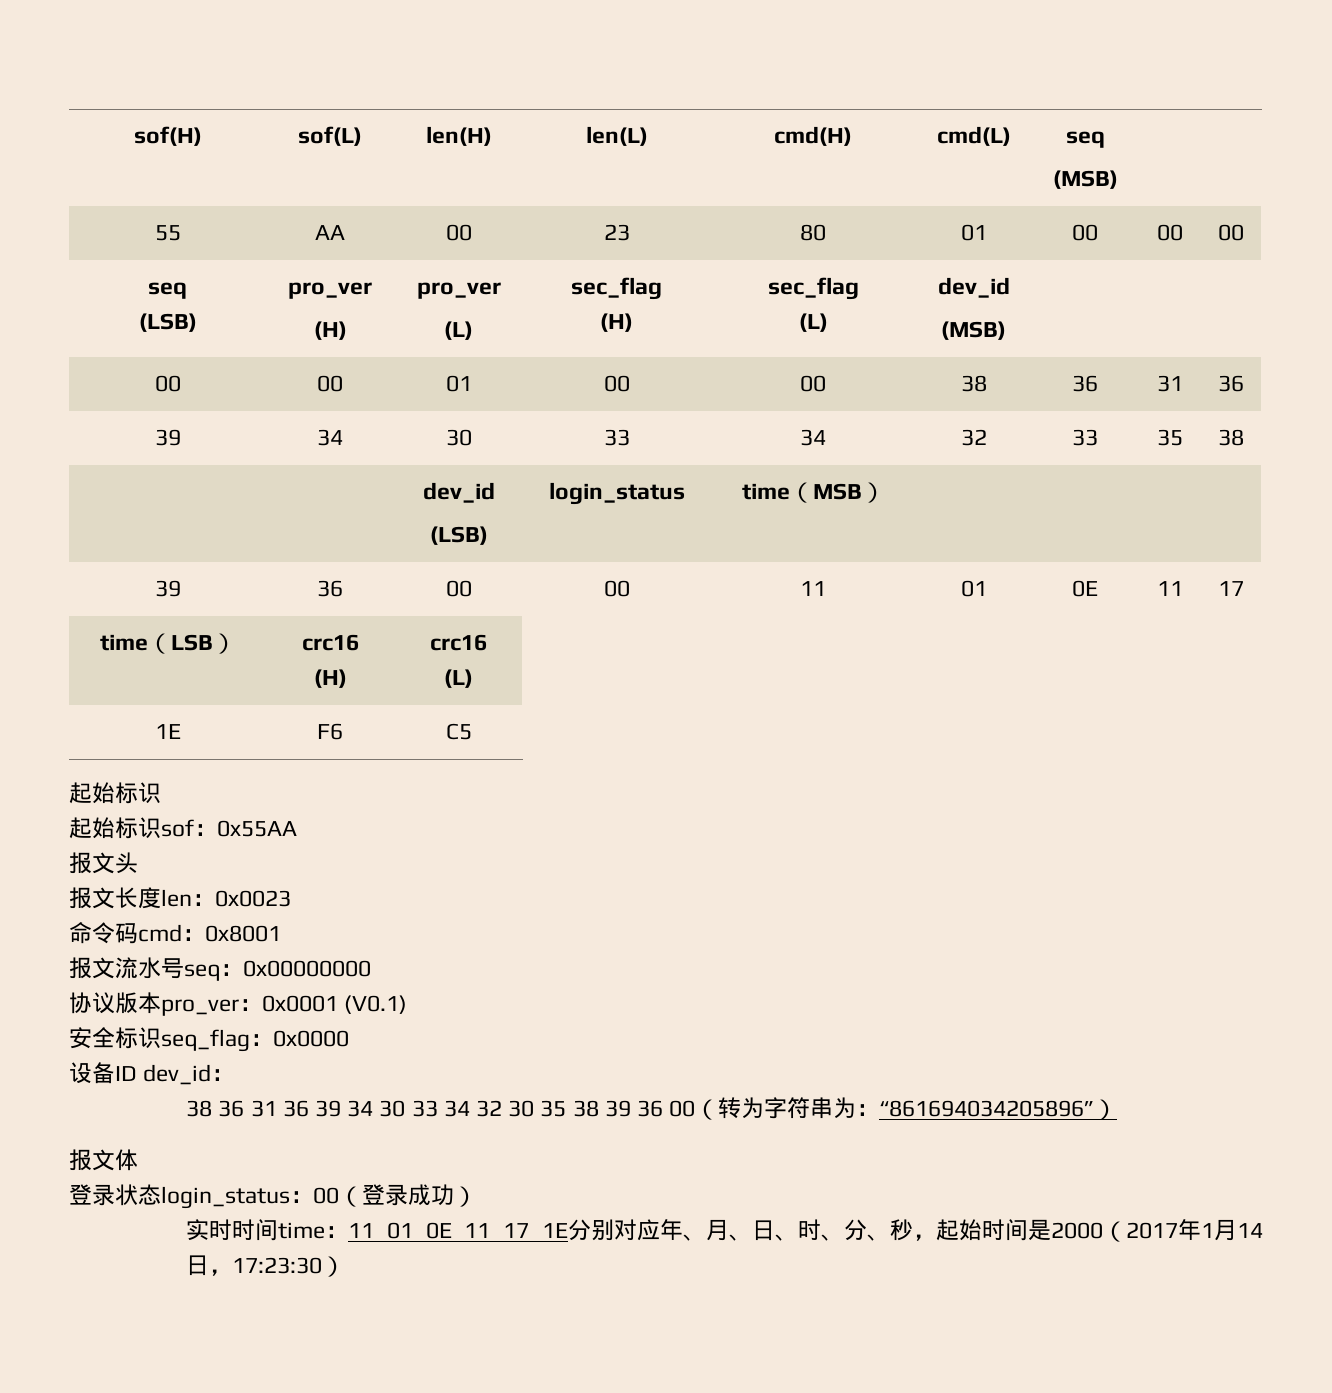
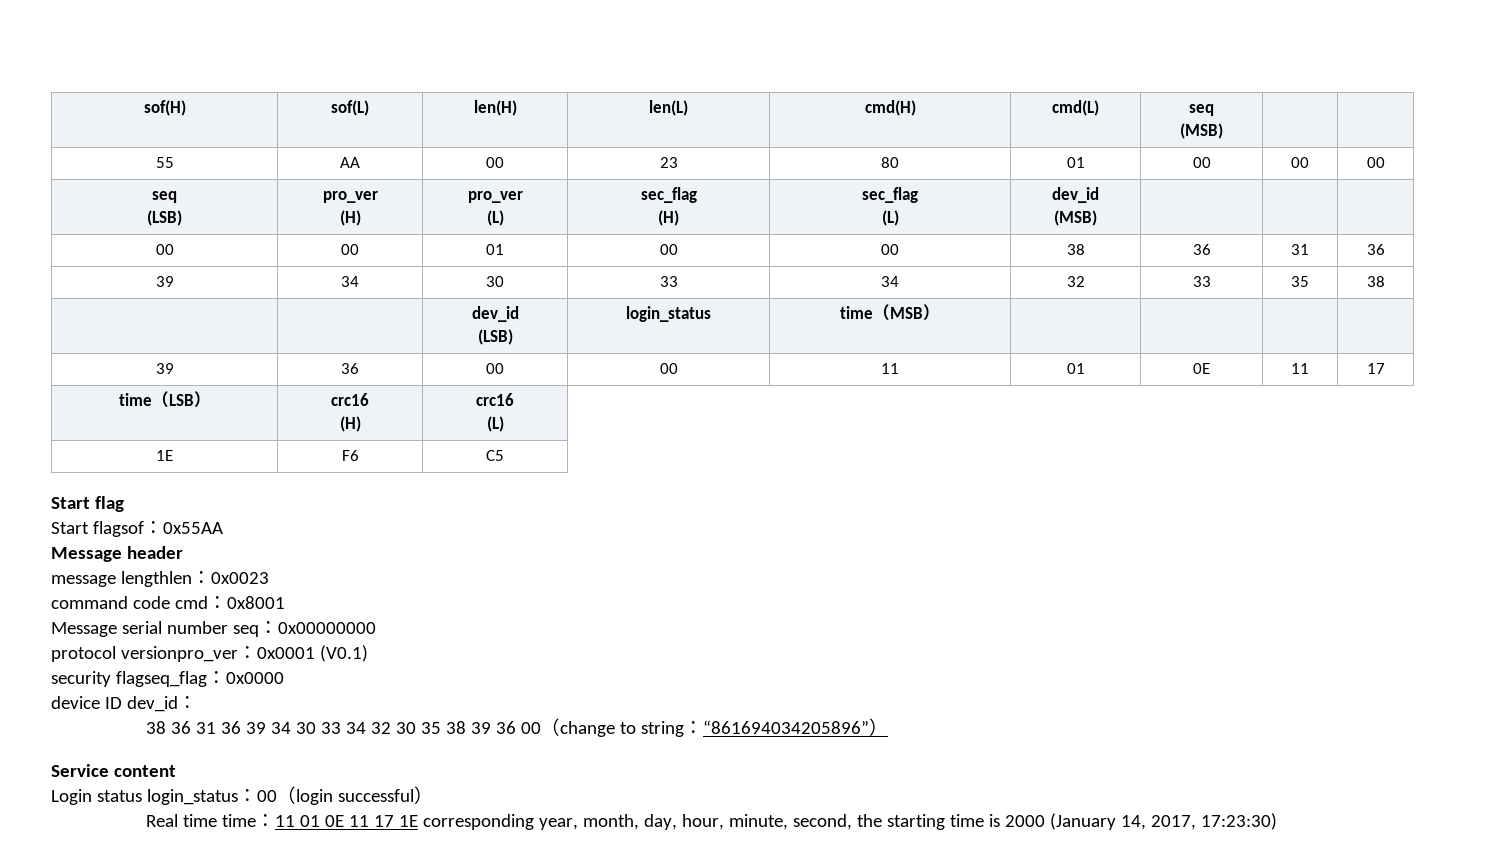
  1E | F6 | C5
- 起始标识
- 起始标识sof：0x55AA
- 报文头
- 报文长度len：0x0023
+ Start flag
+ Start flagsof：0x55AA
+ Message header
+ message lengthlen：0x0023
- 命令码cmd：0x8001
+ command code cmd：0x8001
- 报文流水号seq：0x00000000
+ Message serial number seq：0x00000000
- 协议版本pro_ver：0x0001 (V0.1)
+ protocol versionpro_ver：0x0001 (V0.1)
- 安全标识seq_flag：0x0000
+ security flagseq_flag：0x0000
- 设备ID dev_id：
+ device ID dev_id：
- 38 36 31 36 39 34 30 33 34 32 30 35 38 39 36 00（转为字符串为：“861694034205896”）
+ 38 36 31 36 39 34 30 33 34 32 30 35 38 39 36 00（change to string：“861694034205896”）
- 报文体
- 登录状态login_status：00（登录成功）
- 实时时间time：11 01 0E 11 17 1E分别对应年、月、日、时、分、秒，起始时间是2000（2017年1月14日，17:23:30）
+ Service content
+ Login status login_status：00（login successful）
+ Real time time：11 01 0E 11 17 1E corresponding year, month, day, hour, minute, second, the starting time is 2000 (January 14, 2017, 17:23:30)

